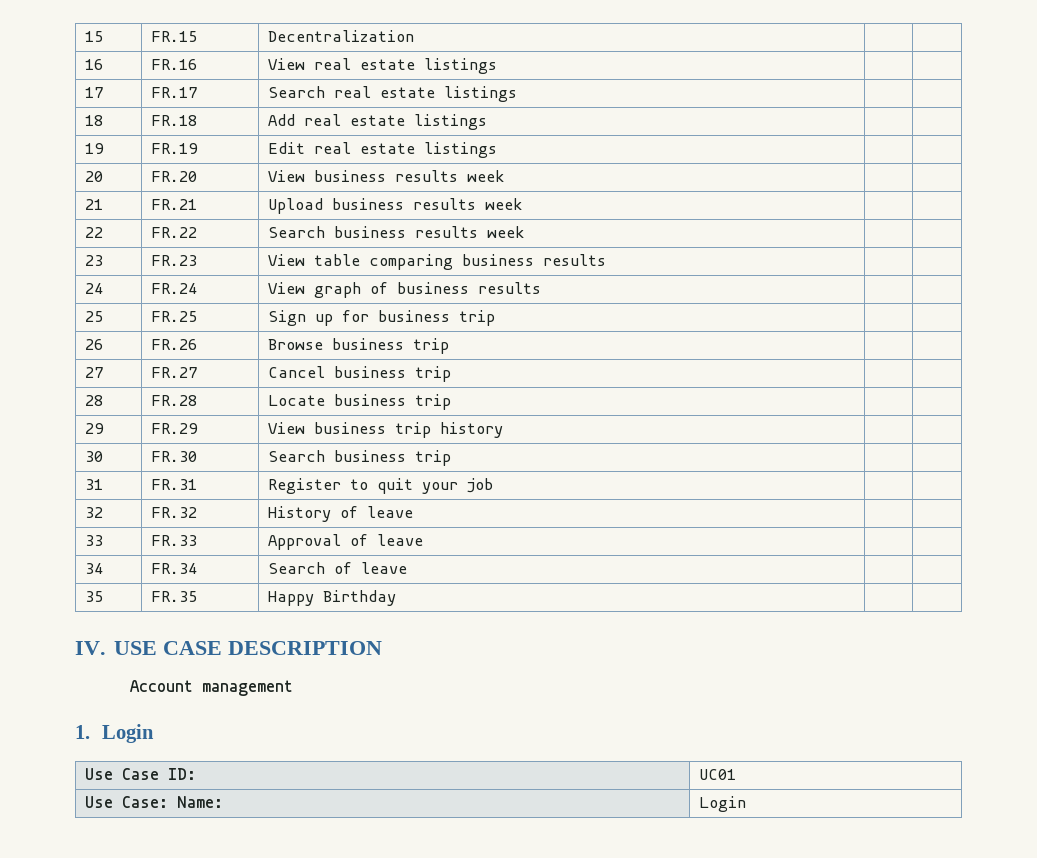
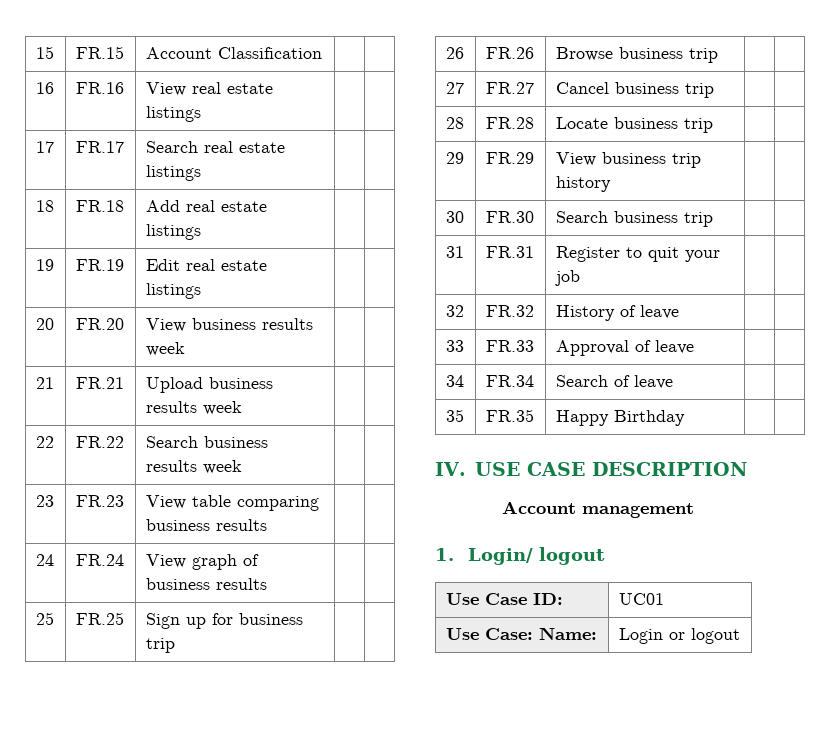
- 15 | FR.15 | Decentralization | |
+ 15 | FR.15 | Account Classification | |
- 1. Login
+ 1. Login/ logout
- Use Case: Name: | Login
+ Use Case: Name: | Login or logout

